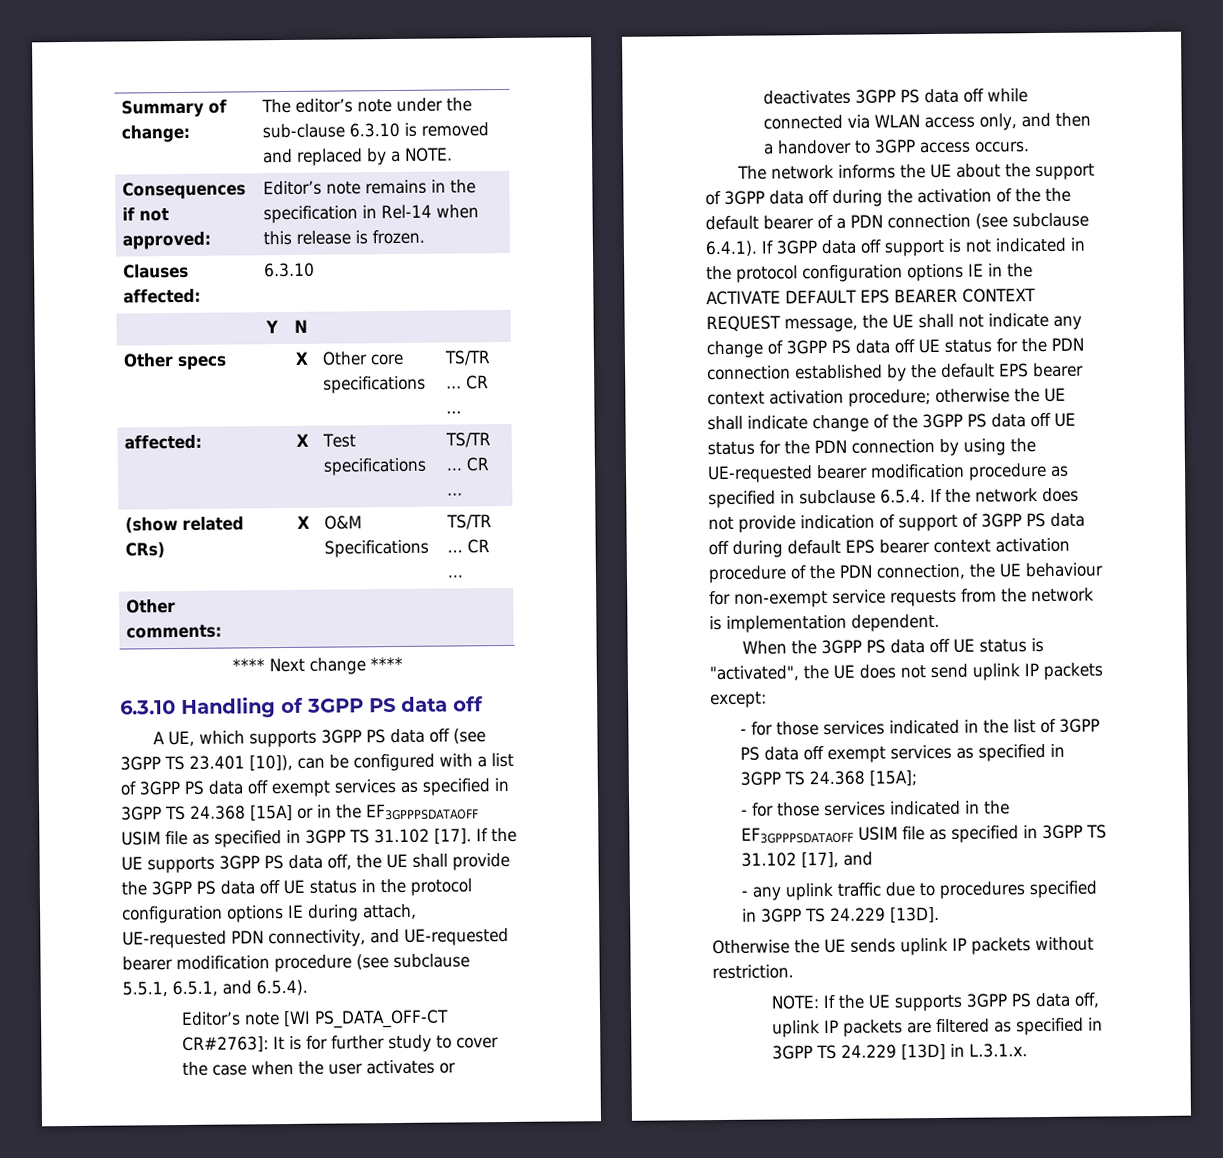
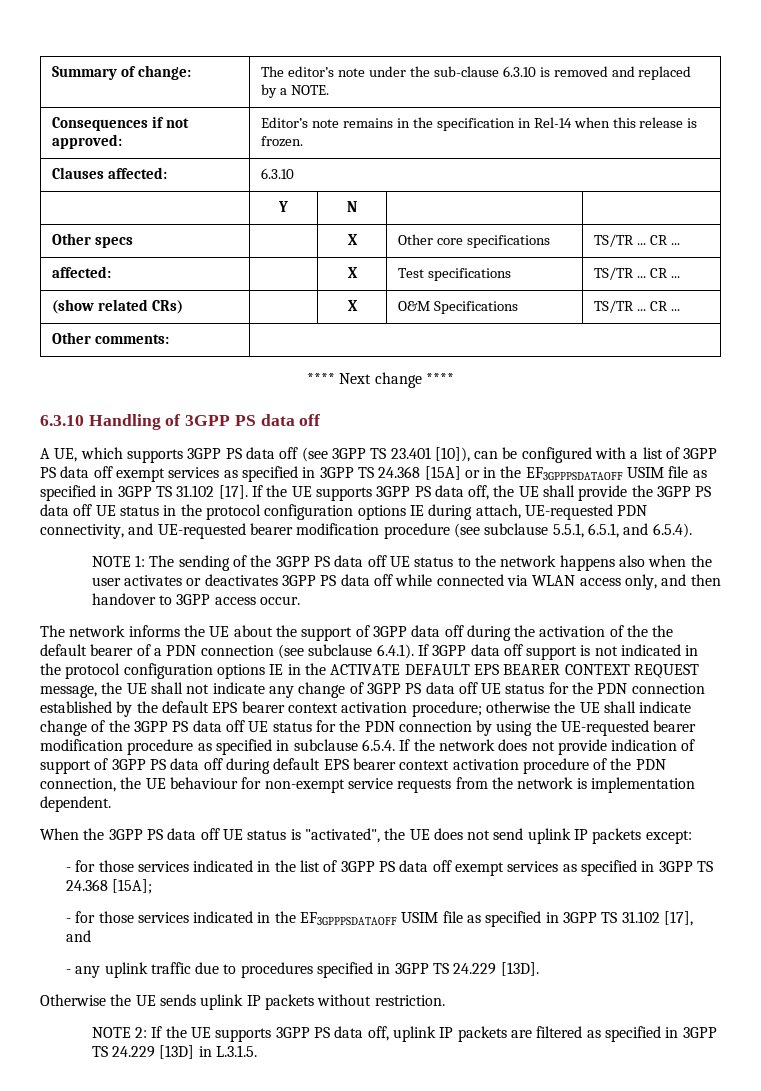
- Editor’s note [WI PS_DATA_OFF-CT CR#2763]: It is for further study to cover the case when the user activates or deactivates 3GPP PS data off while connected via WLAN access only, and then a handover to 3GPP access occurs.
+ NOTE 1: The sending of the 3GPP PS data off UE status to the network happens also when the user activates or deactivates 3GPP PS data off while connected via WLAN access only, and then handover to 3GPP access occur.
- NOTE: If the UE supports 3GPP PS data off, uplink IP packets are filtered as specified in 3GPP TS 24.229 [13D] in L.3.1.x.
+ NOTE 2: If the UE supports 3GPP PS data off, uplink IP packets are filtered as specified in 3GPP TS 24.229 [13D] in L.3.1.5.

